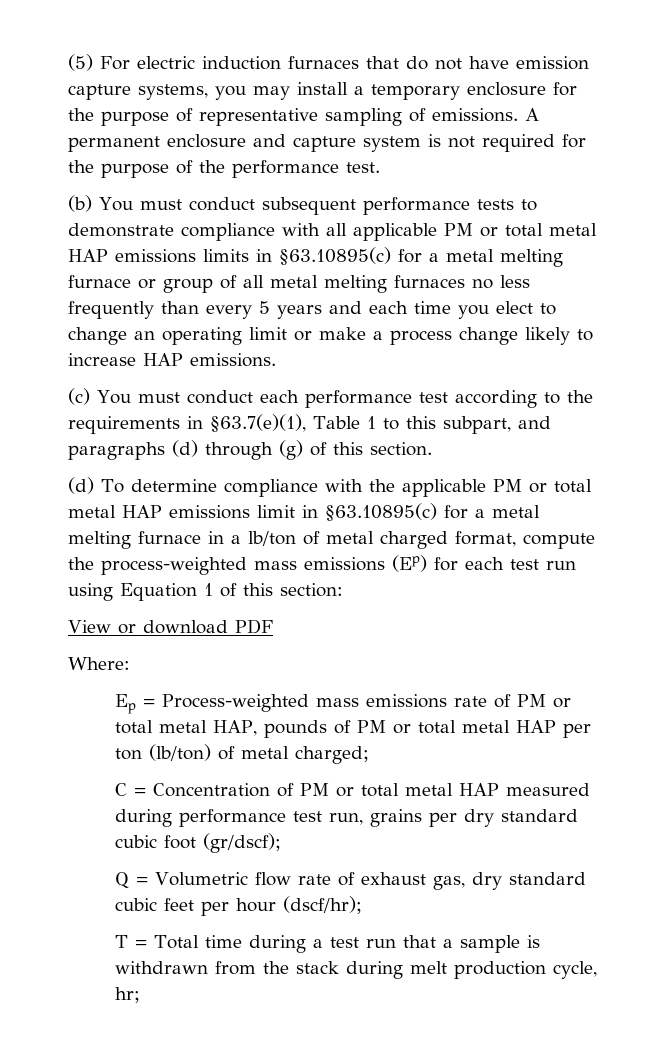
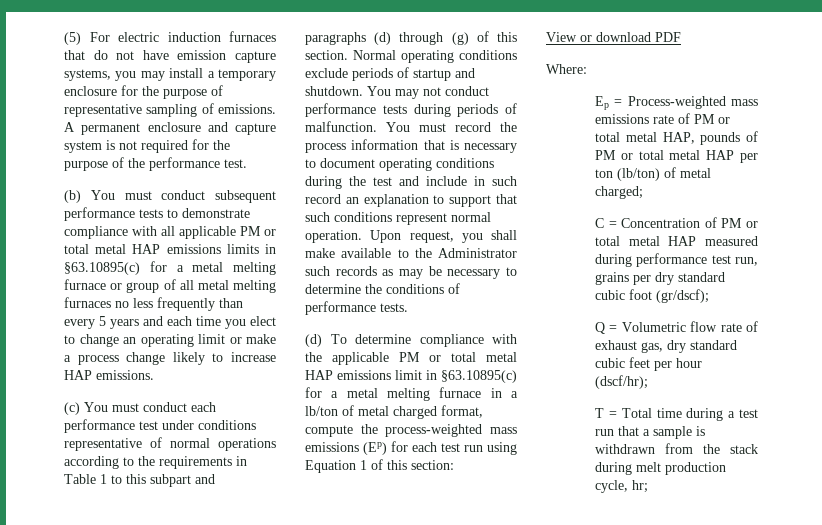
- (c) You must conduct each performance test according to the requirements in §63.7(e)(1), Table 1 to this subpart, and paragraphs (d) through (g) of this section.
+ (c) You must conduct each performance test under conditions representative of normal operations according to the requirements in Table 1 to this subpart and paragraphs (d) through (g) of this section. Normal operating conditions exclude periods of startup and shutdown. You may not conduct performance tests during periods of malfunction. You must record the process information that is necessary to document operating conditions during the test and include in such record an explanation to support that such conditions represent normal operation. Upon request, you shall make available to the Administrator such records as may be necessary to determine the conditions of performance tests.

